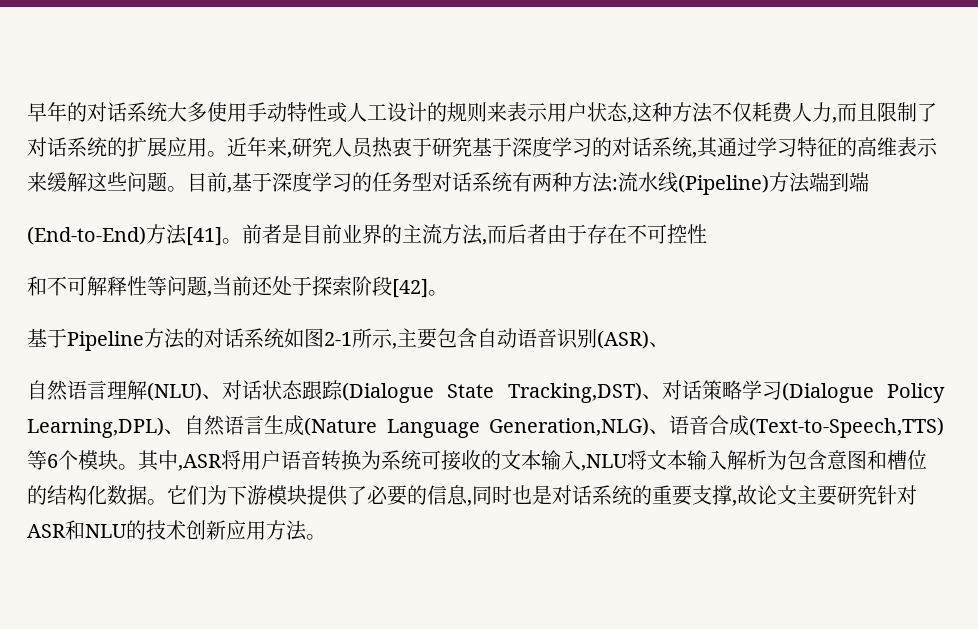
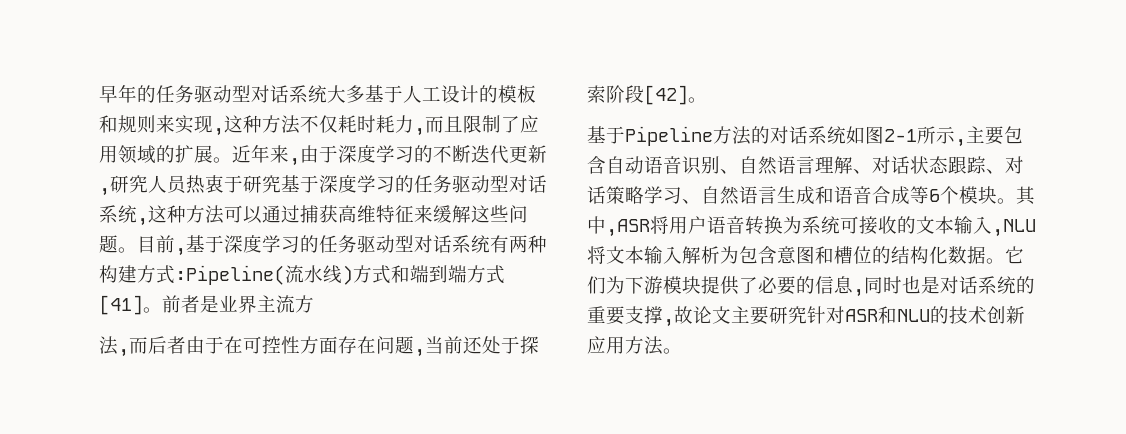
- 早年的对话系统大多使用手动特性或人工设计的规则来表示用户状态,这种方法不仅耗费人力,而且限制了对话系统的扩展应用。近年来,研究人员热衷于研究基于深度学习的对话系统,其通过学习特征的高维表示来缓解这些问题。
+ 早年的任务驱动型对话系统大多基于人工设计的模板和规则来实现,这种方法不仅耗时耗力,而且限制了应用领域的扩展。近年来,由于深度学习的不断迭代更新,研究人员热衷于研究基于深度学习的任务驱动型对话系统,这种方法可以通过捕获高维特征来缓解这些问题。
- 目前,基于深度学习的任务型对话系统有两种方法:流水线(Pipeline)方法端到端
- (End-to-End)方法[41]。
+ 目前,基于深度学习的任务驱动型对话系统有两种构建方式:Pipeline(流水线)方式和端到端方式[41]。
- 前者是目前业界的主流方法,而后者由于存在不可控性
- 和不可解释性等问题,当前还处于探索阶段[42]。
+ 前者是业界主流方
+ 法,而后者由于在可控性方面存在问题,当前还处于探索阶段[42]。
- 基于Pipeline方法的对话系统如图2-1所示,主要包含自动语音识别(ASR)、
- 自然语言理解(NLU)、对话状态跟踪(Dialogue State Tracking,DST)、对话策略学习(Dialogue Policy Learning,DPL)、自然语言生成(Nature Language Generation,NLG)、语音合成(Text-to-Speech,TTS)等6个模块。
+ 基于Pipeline方法的对话系统如图2-1所示,主要包含自动语音识别、自然语言理解、对话状态跟踪、对话策略学习、自然语言生成和语音合成等6个模块。

